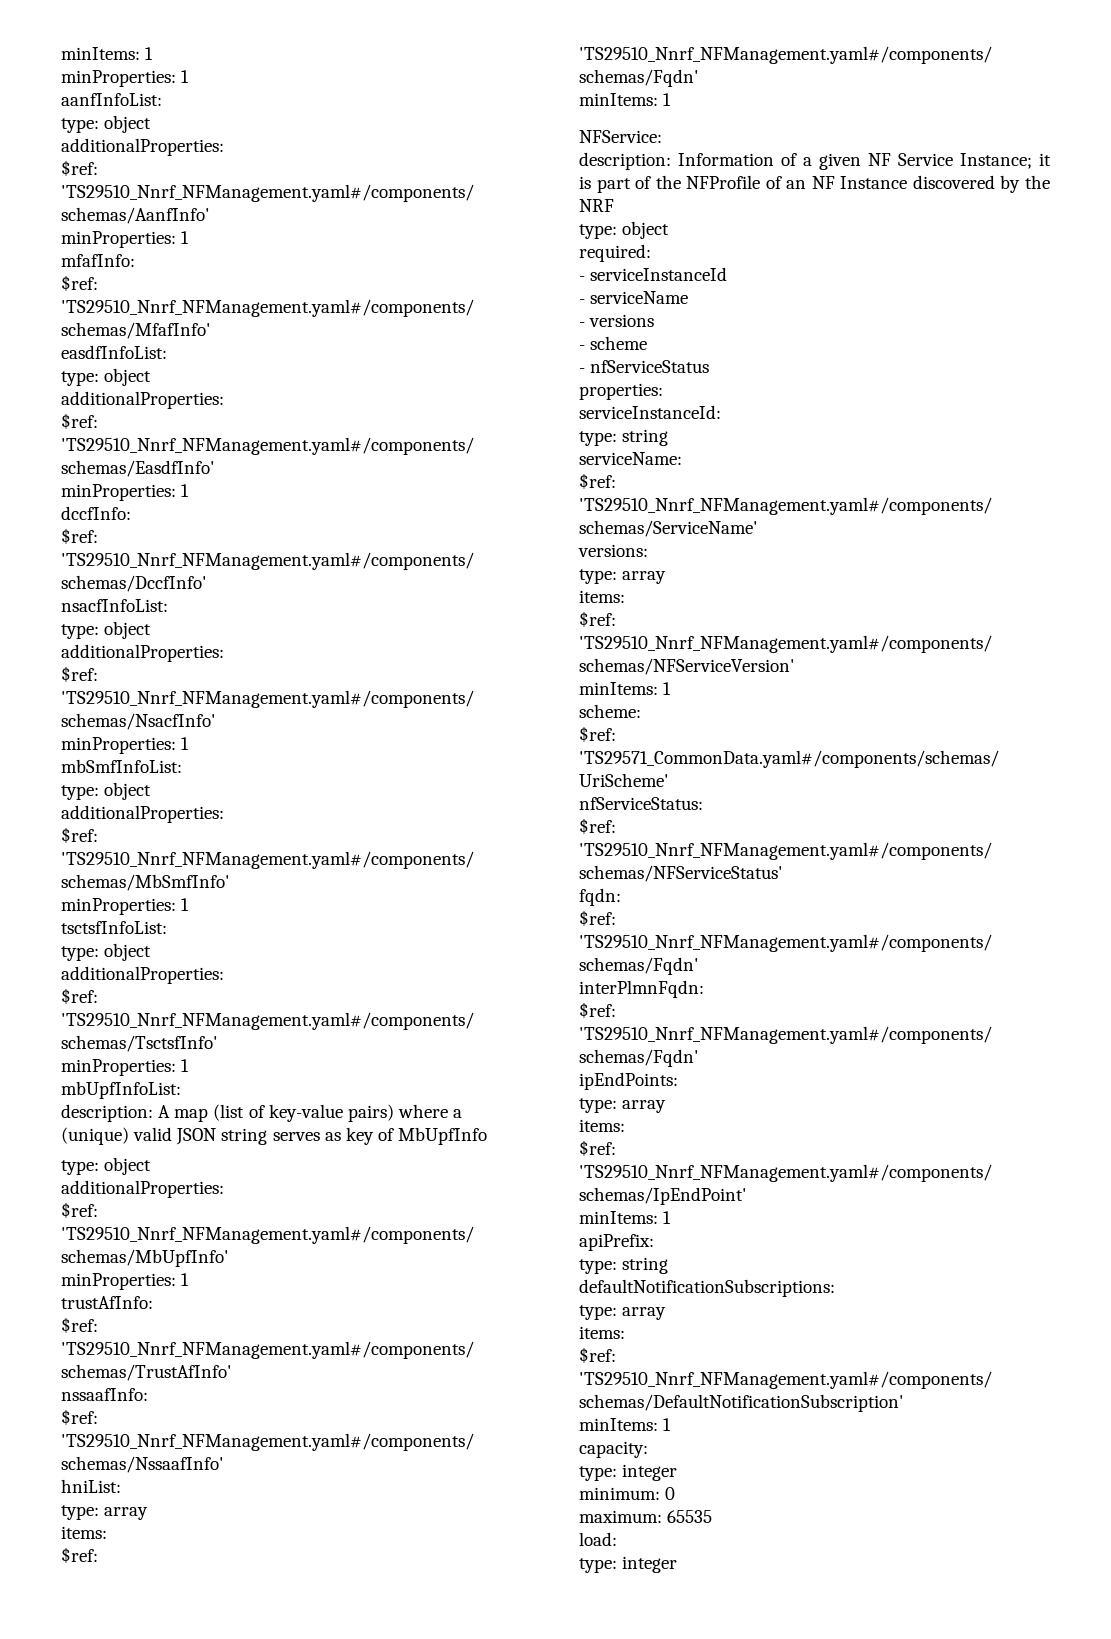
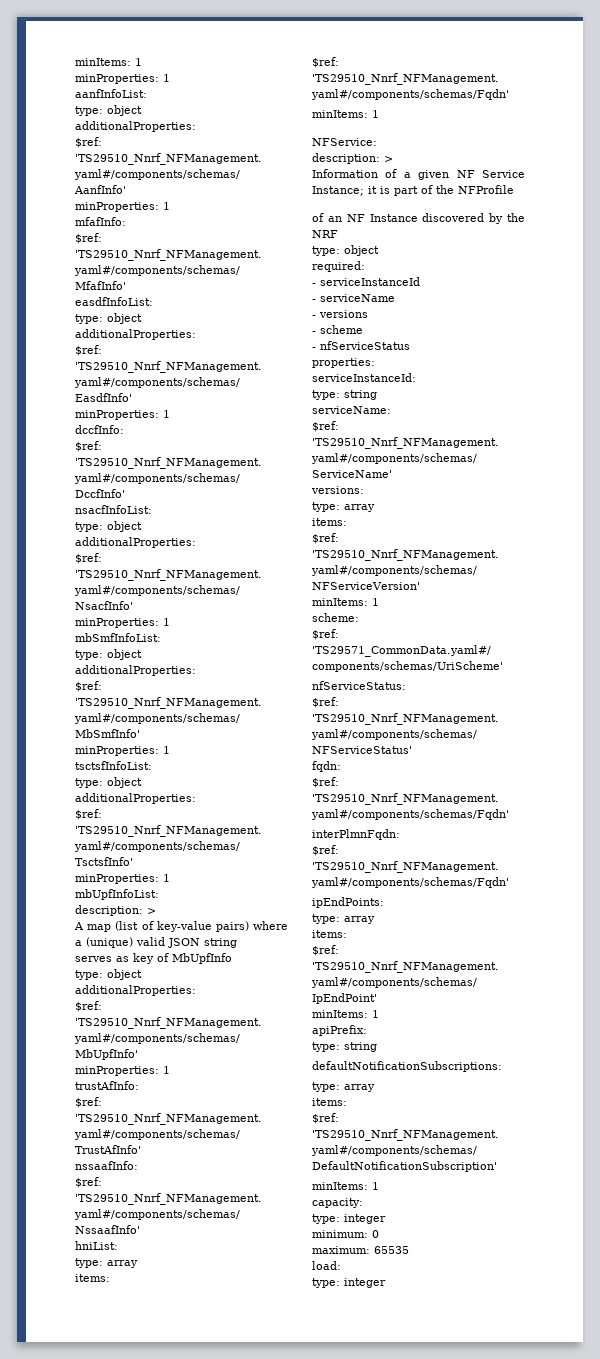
  mbUpfInfoList:
- description: A map (list of key-value pairs) where a (unique) valid JSON string serves as key of MbUpfInfo
+ description: >
+ A map (list of key-value pairs) where a (unique) valid JSON string
+ serves as key of MbUpfInfo
  NFService:
- description: Information of a given NF Service Instance; it is part of the NFProfile of an NF Instance discovered by the NRF
+ description: >
+ Information of a given NF Service Instance; it is part of the NFProfile
+ of an NF Instance discovered by the NRF

